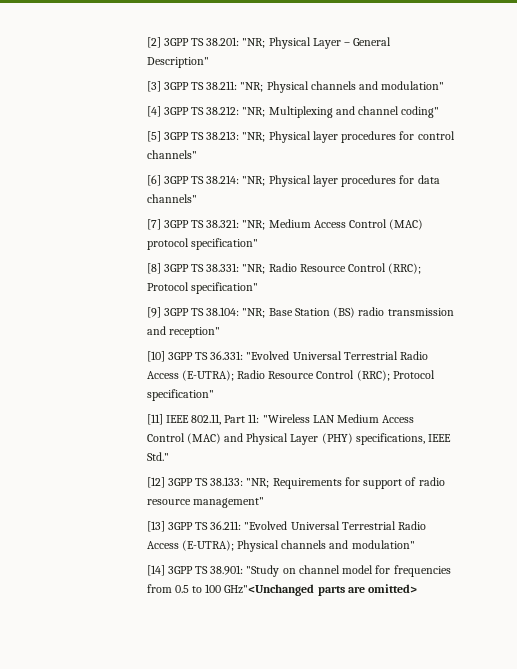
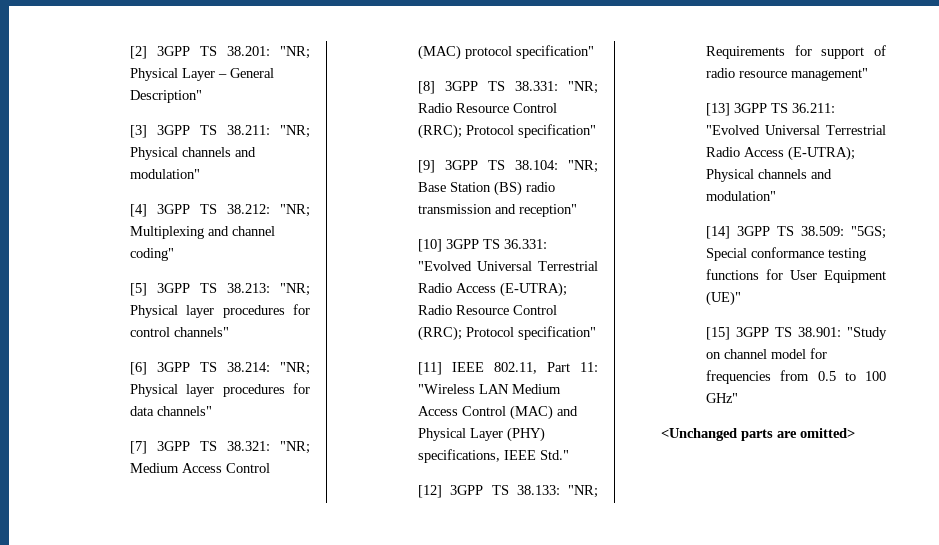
- [14] 3GPP TS 38.901: "Study on channel model for frequencies from 0.5 to 100 GHz"<Unchanged parts are omitted>
+ [14] 3GPP TS 38.509: "5GS; Special conformance testing functions for User Equipment (UE)"
+ [15] 3GPP TS 38.901: "Study on channel model for frequencies from 0.5 to 100 GHz"
+ <Unchanged parts are omitted>

